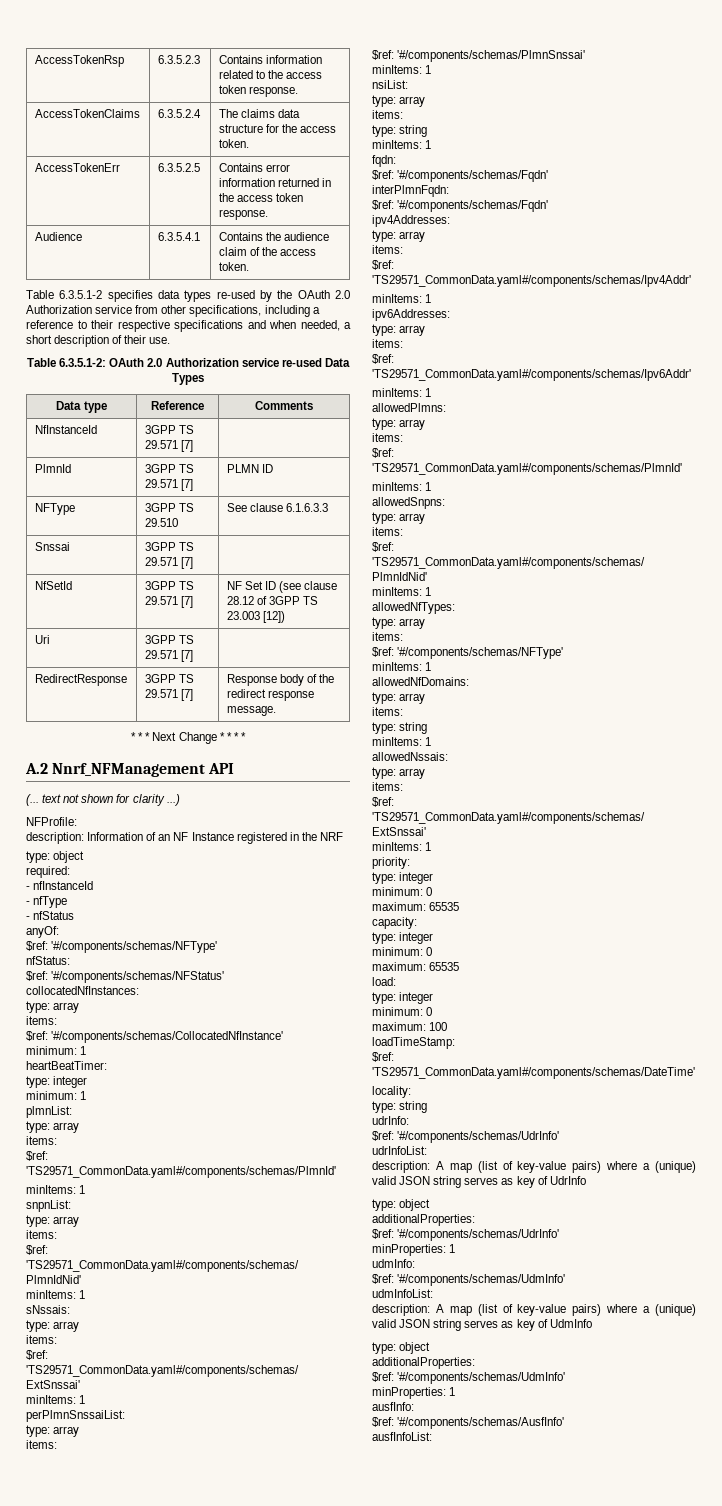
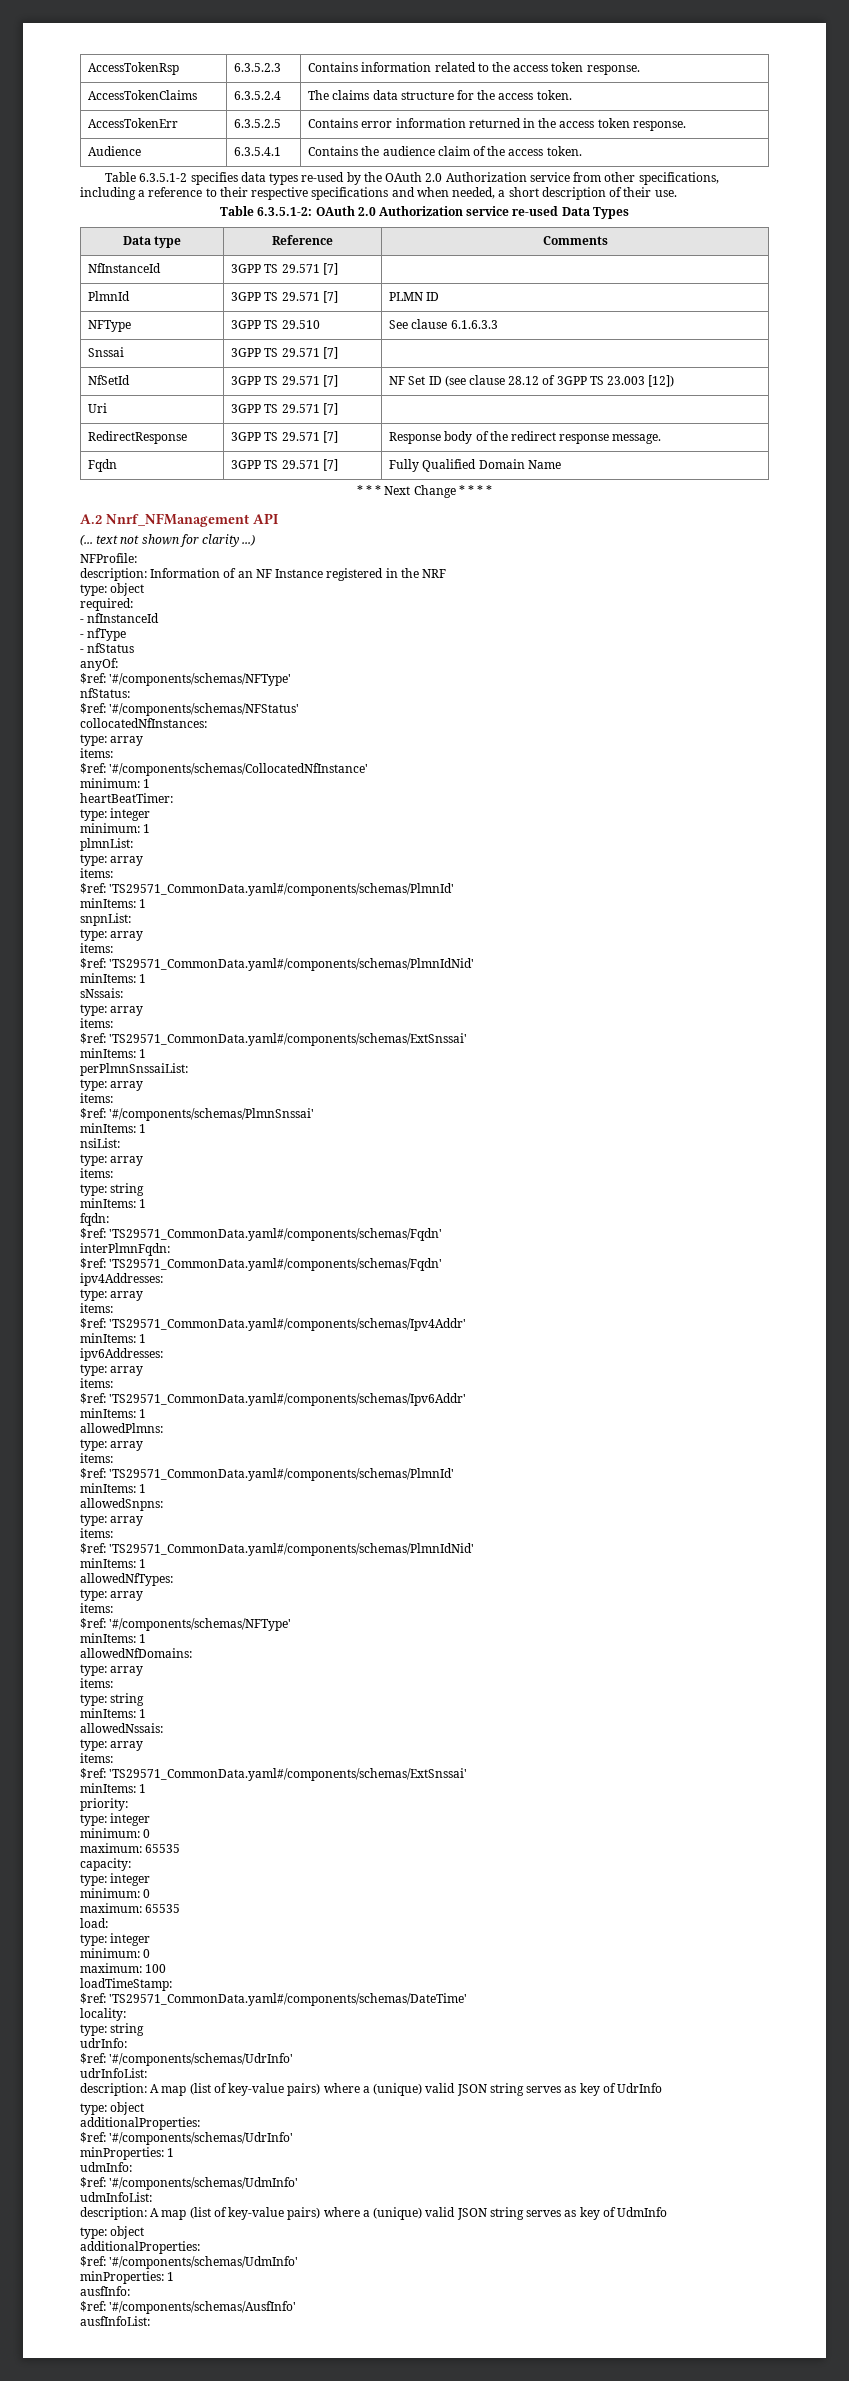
+ Fqdn | 3GPP TS 29.571 [7] | Fully Qualified Domain Name
  fqdn:
- $ref: '#/components/schemas/Fqdn'
+ $ref: 'TS29571_CommonData.yaml#/components/schemas/Fqdn'
  interPlmnFqdn:
- $ref: '#/components/schemas/Fqdn'
+ $ref: 'TS29571_CommonData.yaml#/components/schemas/Fqdn'

